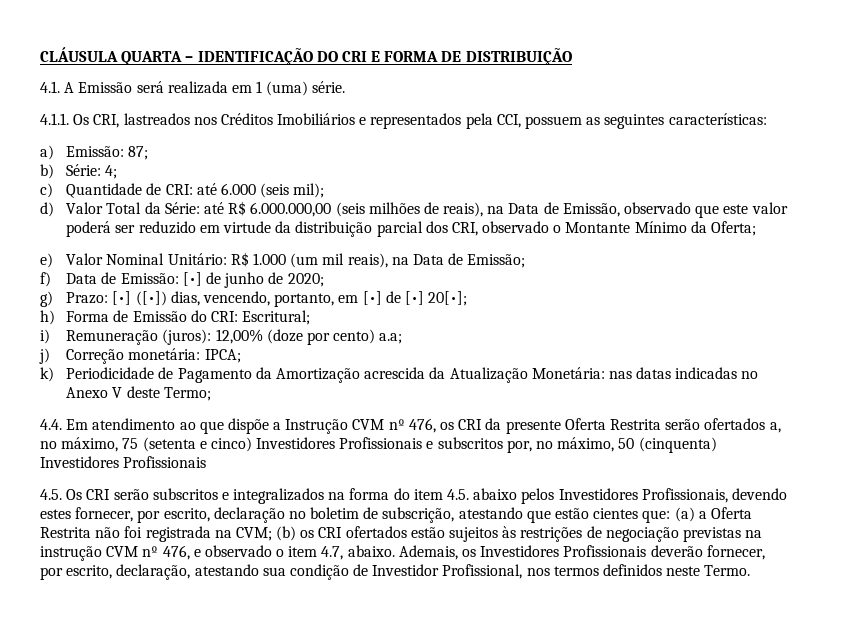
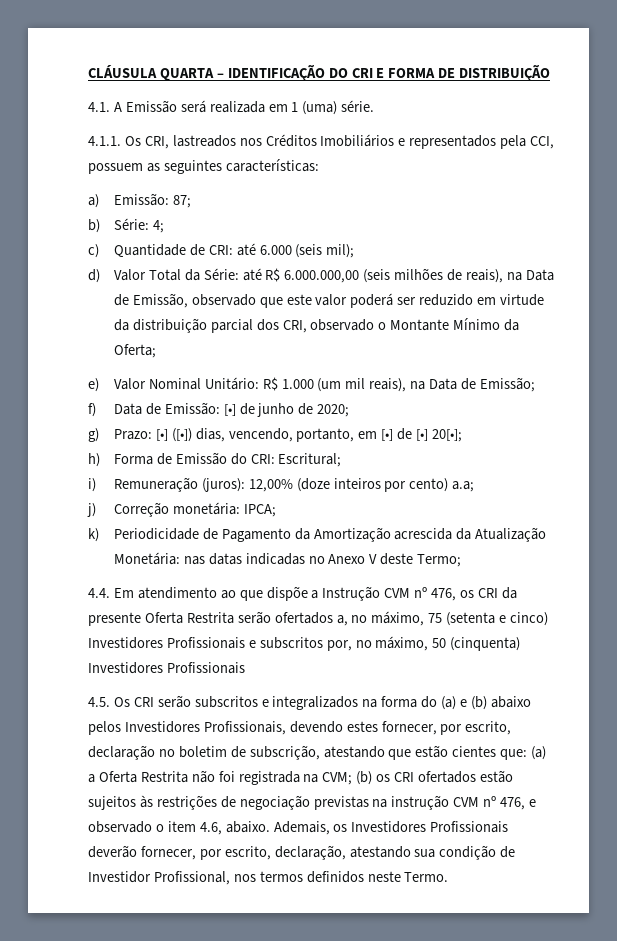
- i) Remuneração (juros): 12,00% (doze por cento) a.a;
+ i) Remuneração (juros): 12,00% (doze inteiros por cento) a.a;
- 4.5. Os CRI serão subscritos e integralizados na forma do item 4.5. abaixo pelos Investidores Profissionais, devendo estes fornecer, por escrito, declaração no boletim de subscrição, atestando que estão cientes que: (a) a Oferta Restrita não foi registrada na CVM; (b) os CRI ofertados estão sujeitos às restrições de negociação previstas na instrução CVM nº 476, e observado o item 4.7, abaixo.
+ 4.5. Os CRI serão subscritos e integralizados na forma do (a) e (b) abaixo pelos Investidores Profissionais, devendo estes fornecer, por escrito, declaração no boletim de subscrição, atestando que estão cientes que: (a) a Oferta Restrita não foi registrada na CVM; (b) os CRI ofertados estão sujeitos às restrições de negociação previstas na instrução CVM nº 476, e observado o item 4.6, abaixo.

